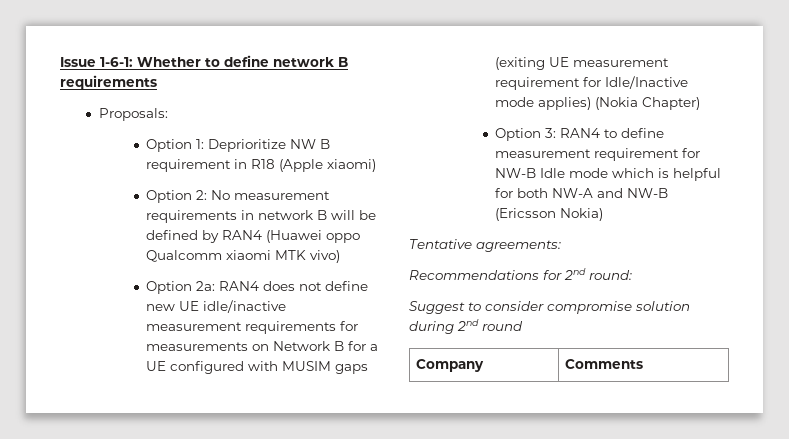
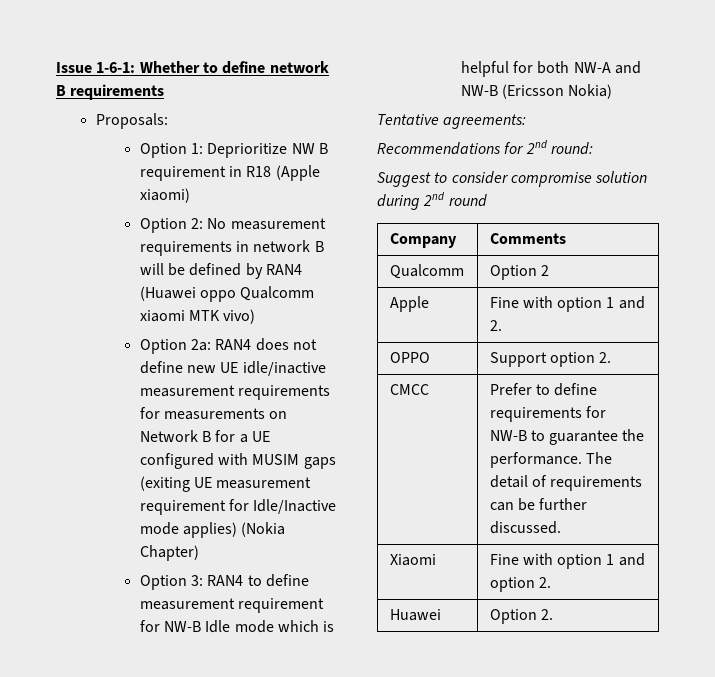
+ Qualcomm | Option 2
+ Apple | Fine with option 1 and 2.
+ OPPO | Support option 2.
+ CMCC | Prefer to define requirements for NW-B to guarantee the performance. The detail of requirements can be further discussed.
+ Xiaomi | Fine with option 1 and option 2.
+ Huawei | Option 2.

